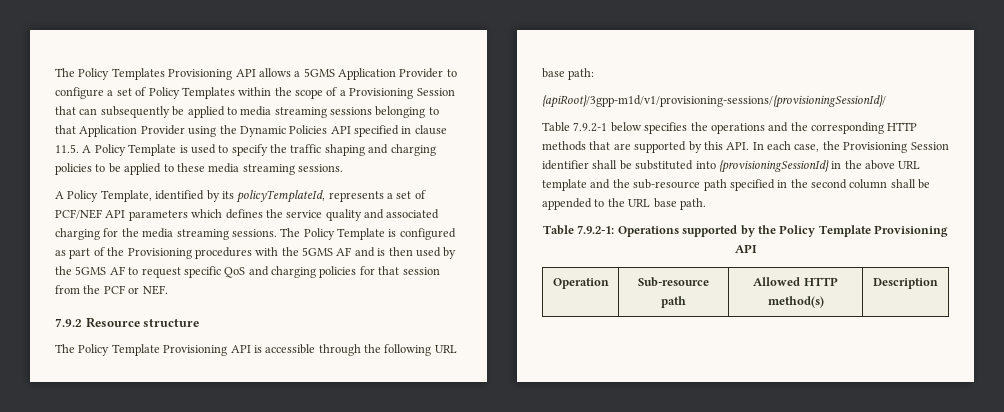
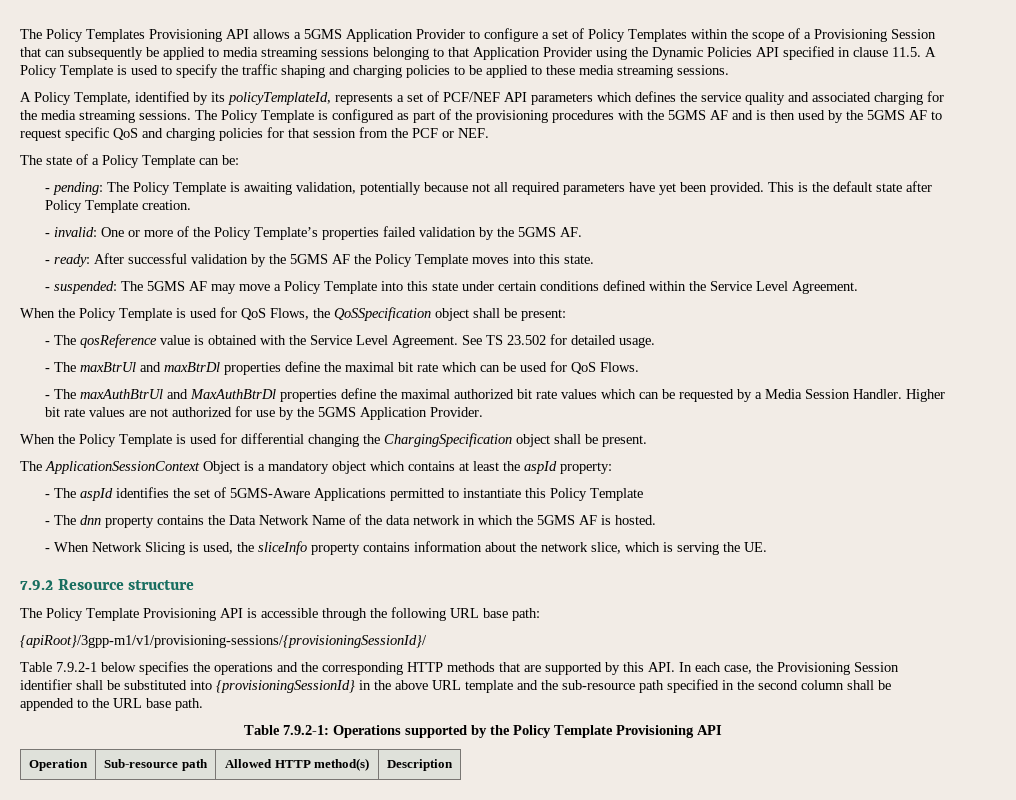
- The Policy Template is configured as part of the Provisioning procedures with the 5GMS AF and is then used by the 5GMS AF to request specific QoS and charging policies for that session from the PCF or NEF.
+ The Policy Template is configured as part of the provisioning procedures with the 5GMS AF and is then used by the 5GMS AF to request specific QoS and charging policies for that session from the PCF or NEF.
+ The state of a Policy Template can be:
+ - pending: The Policy Template is awaiting validation, potentially because not all required parameters have yet been provided. This is the default state after Policy Template creation.
+ - invalid: One or more of the Policy Template’s properties failed validation by the 5GMS AF.
+ - ready: After successful validation by the 5GMS AF the Policy Template moves into this state.
+ - suspended: The 5GMS AF may move a Policy Template into this state under certain conditions defined within the Service Level Agreement.
+ When the Policy Template is used for QoS Flows, the QoSSpecification object shall be present:
+ - The qosReference value is obtained with the Service Level Agreement. See TS 23.502 for detailed usage.
+ - The maxBtrUl and maxBtrDl properties define the maximal bit rate which can be used for QoS Flows.
+ - The maxAuthBtrUl and MaxAuthBtrDl properties define the maximal authorized bit rate values which can be requested by a Media Session Handler. Higher bit rate values are not authorized for use by the 5GMS Application Provider.
+ When the Policy Template is used for differential changing the ChargingSpecification object shall be present.
+ The ApplicationSessionContext Object is a mandatory object which contains at least the aspId property:
+ - The aspId identifies the set of 5GMS-Aware Applications permitted to instantiate this Policy Template
+ - The dnn property contains the Data Network Name of the data network in which the 5GMS AF is hosted.
+ - When Network Slicing is used, the sliceInfo property contains information about the network slice, which is serving the UE.
- {apiRoot}/3gpp-m1d/v1/provisioning-sessions/{provisioningSessionId}/
+ {apiRoot}/3gpp-m1/v1/provisioning-sessions/{provisioningSessionId}/

